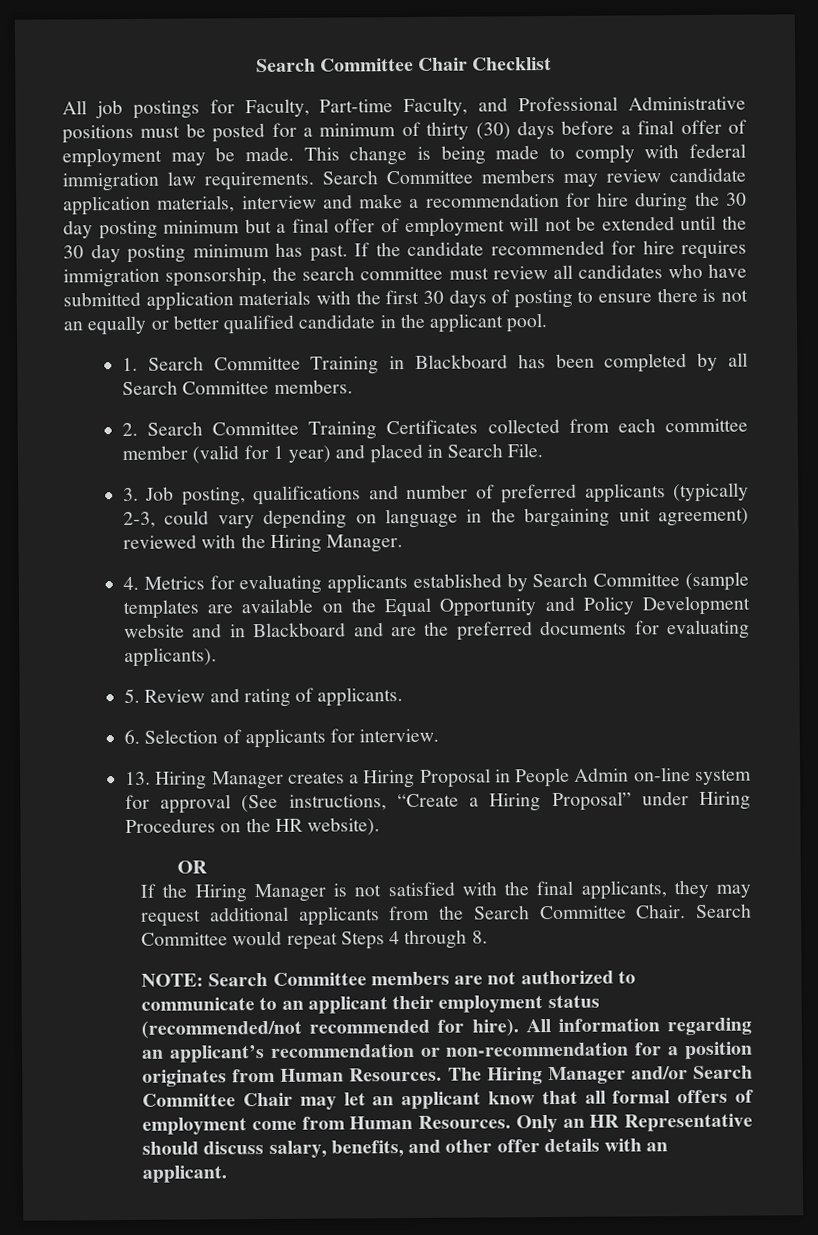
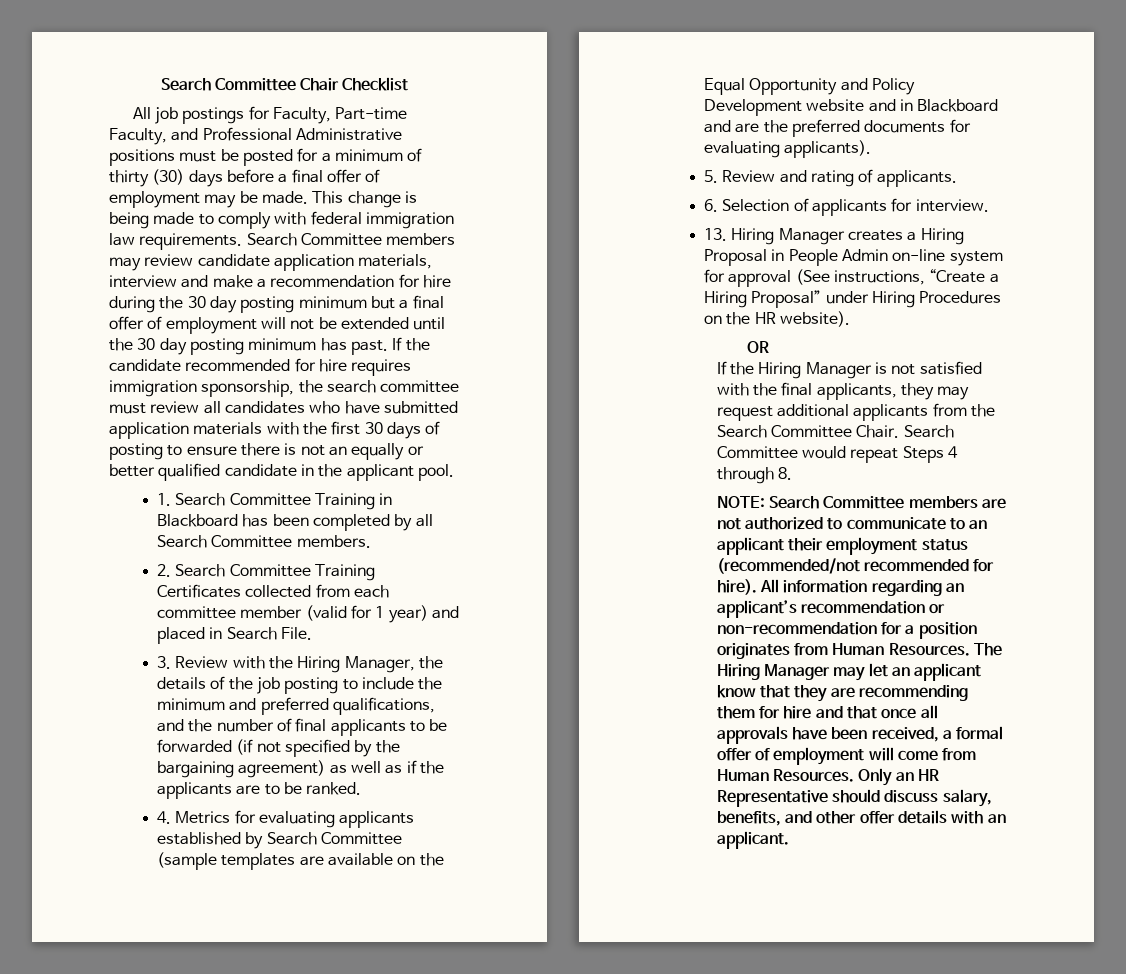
- 3. Job posting, qualifications and number of preferred applicants (typically 2-3, could vary depending on language in the bargaining unit agreement) reviewed with the Hiring Manager.
+ 3. Review with the Hiring Manager, the details of the job posting to include the minimum and preferred qualifications, and the number of final applicants to be forwarded (if not specified by the bargaining agreement) as well as if the applicants are to be ranked.
- The Hiring Manager and/or Search Committee Chair may let an applicant know that all formal offers of employment come from Human Resources.
+ The Hiring Manager may let an applicant know that they are recommending them for hire and that once all approvals have been received, a formal offer of employment will come from Human Resources.

